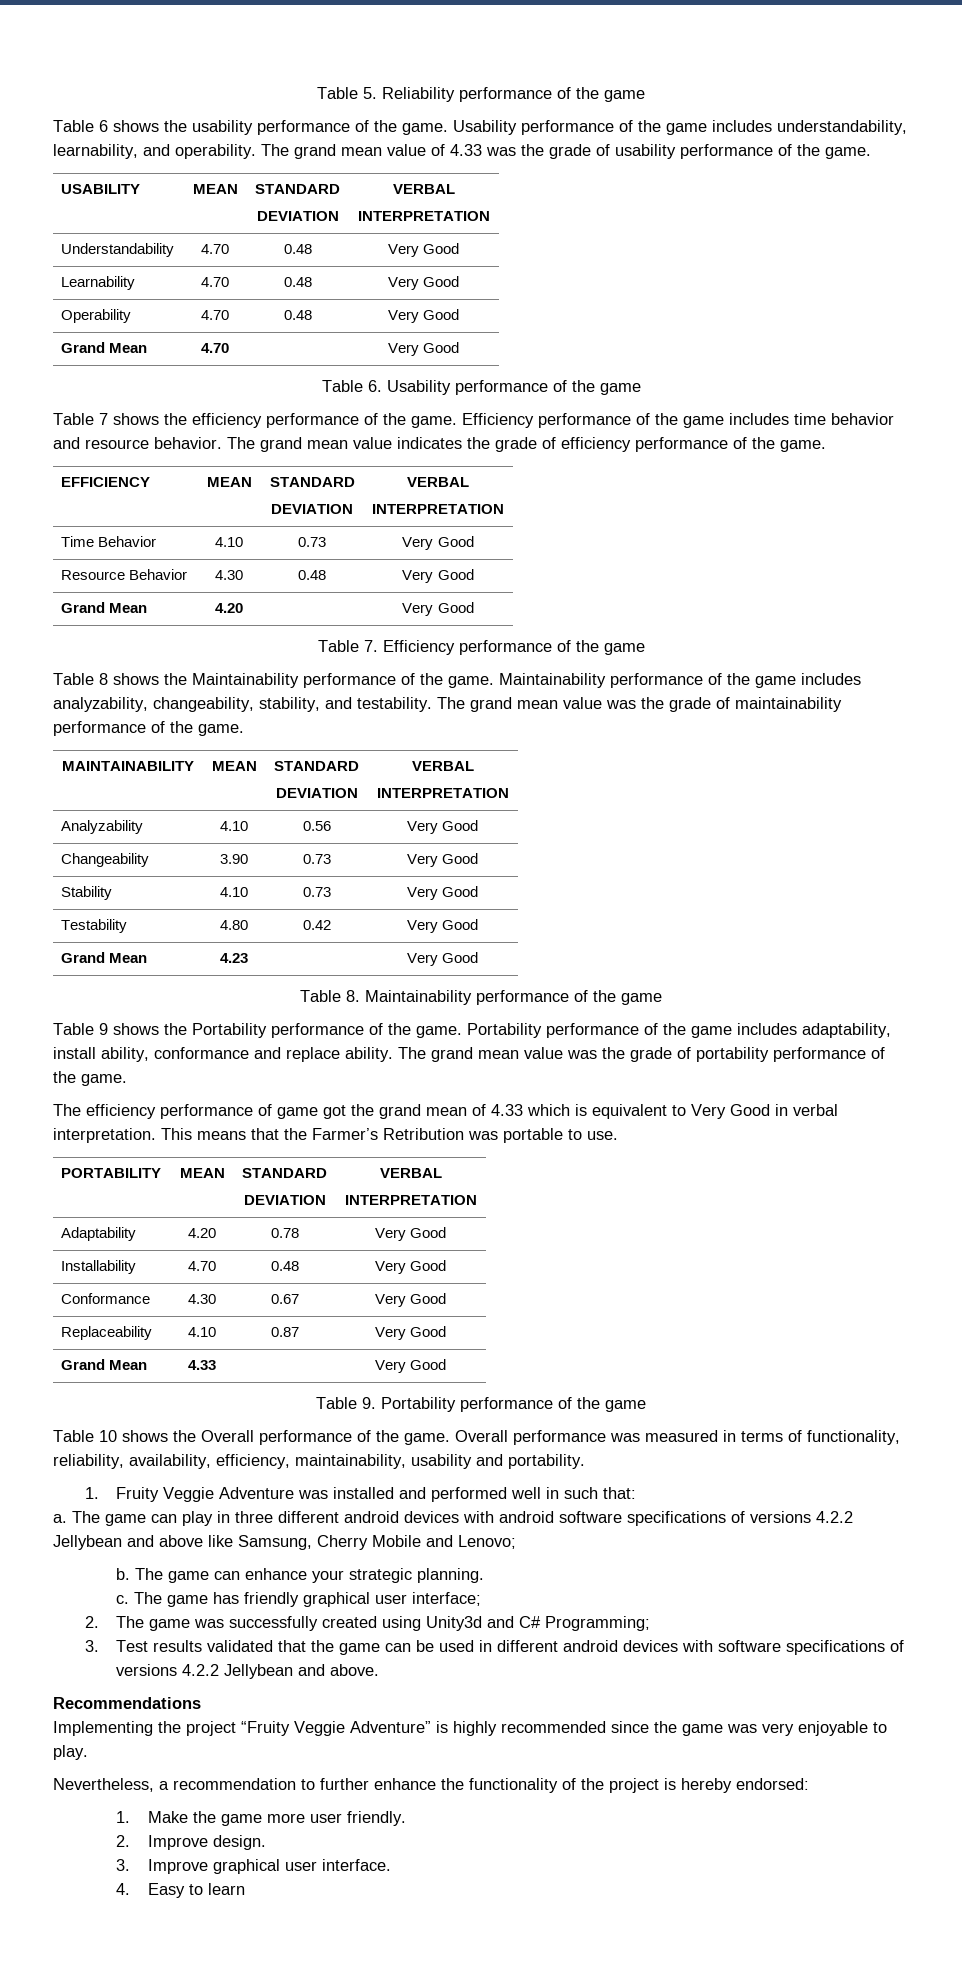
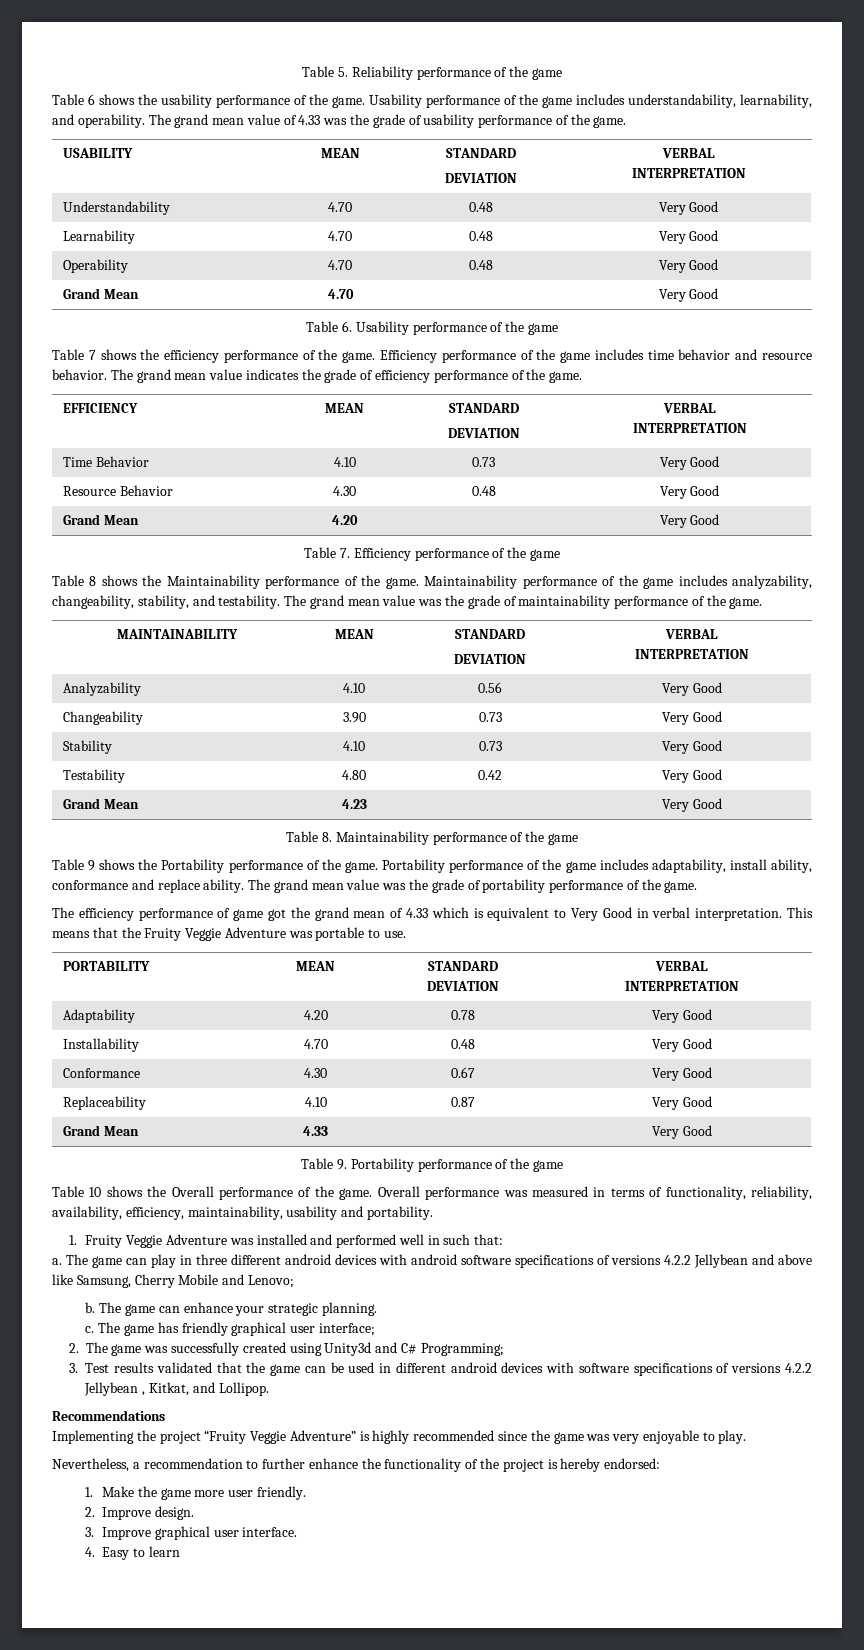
- This means that the Farmer’s Retribution was portable to use.
+ This means that the Fruity Veggie Adventure was portable to use.
- 3. Test results validated that the game can be used in different android devices with software specifications of versions 4.2.2 Jellybean and above.
+ 3. Test results validated that the game can be used in different android devices with software specifications of versions 4.2.2 Jellybean , Kitkat, and Lollipop.

